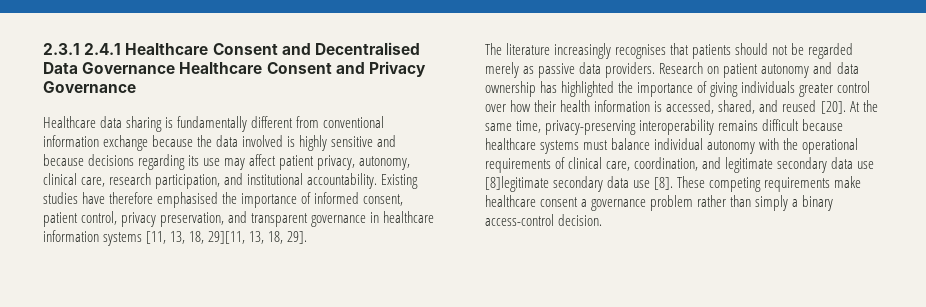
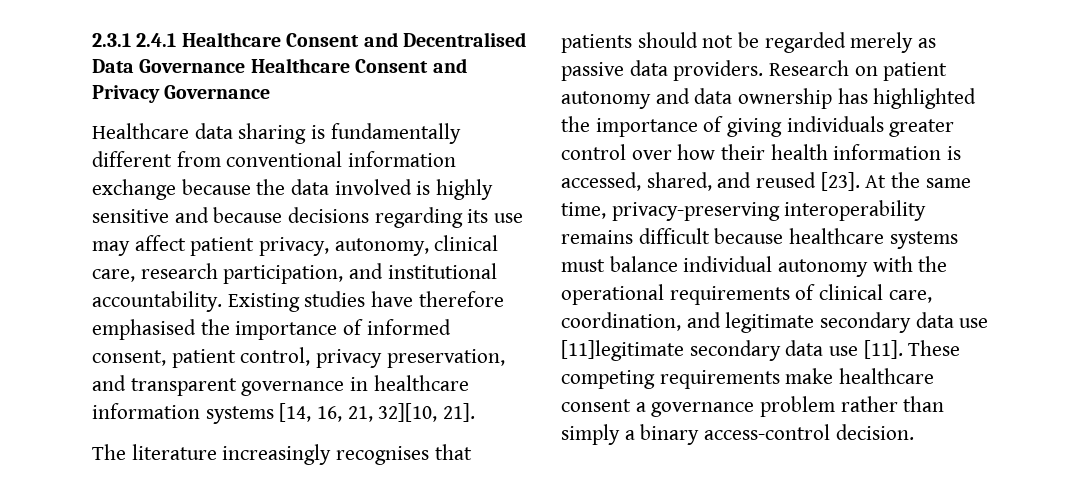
- Existing studies have therefore emphasised the importance of informed consent, patient control, privacy preservation, and transparent governance in healthcare information systems [11, 13, 18, 29][11, 13, 18, 29].
+ Existing studies have therefore emphasised the importance of informed consent, patient control, privacy preservation, and transparent governance in healthcare information systems [14, 16, 21, 32][10, 21].
- Research on patient autonomy and data ownership has highlighted the importance of giving individuals greater control over how their health information is accessed, shared, and reused [20].
+ Research on patient autonomy and data ownership has highlighted the importance of giving individuals greater control over how their health information is accessed, shared, and reused [23].
- At the same time, privacy-preserving interoperability remains difficult because healthcare systems must balance individual autonomy with the operational requirements of clinical care, coordination, and legitimate secondary data use [8]legitimate secondary data use [8].
+ At the same time, privacy-preserving interoperability remains difficult because healthcare systems must balance individual autonomy with the operational requirements of clinical care, coordination, and legitimate secondary data use [11]legitimate secondary data use [11].

